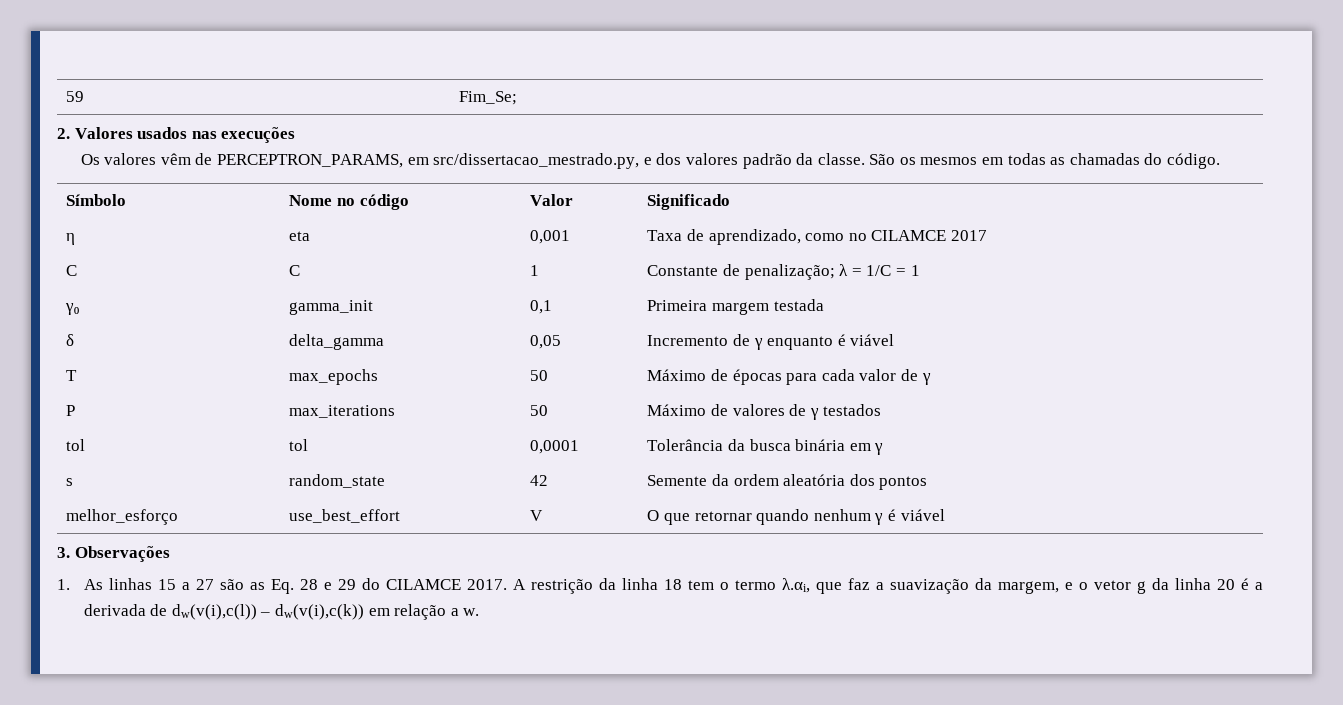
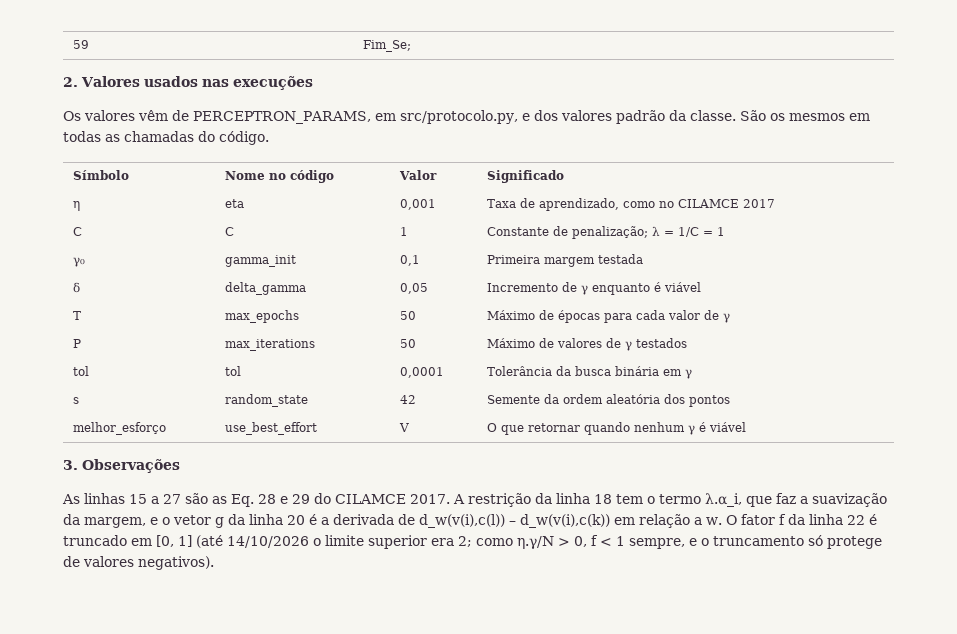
- Os valores vêm de PERCEPTRON_PARAMS, em src/dissertacao_mestrado.py, e dos valores padrão da classe.
+ Os valores vêm de PERCEPTRON_PARAMS, em src/protocolo.py, e dos valores padrão da classe.
- 1. As linhas 15 a 27 são as Eq. 28 e 29 do CILAMCE 2017.
+ As linhas 15 a 27 são as Eq. 28 e 29 do CILAMCE 2017.
- A restrição da linha 18 tem o termo λ.αi, que faz a suavização da margem, e o vetor g da linha 20 é a derivada de dw(v(i),c(l)) – dw(v(i),c(k)) em relação a w.
+ A restrição da linha 18 tem o termo λ.α_i, que faz a suavização da margem, e o vetor g da linha 20 é a derivada de d_w(v(i),c(l)) – d_w(v(i),c(k)) em relação a w.
+ O fator f da linha 22 é truncado em [0, 1] (até 14/10/2026 o limite superior era 2; como η.γ/N > 0, f < 1 sempre, e o truncamento só protege de valores negativos).

